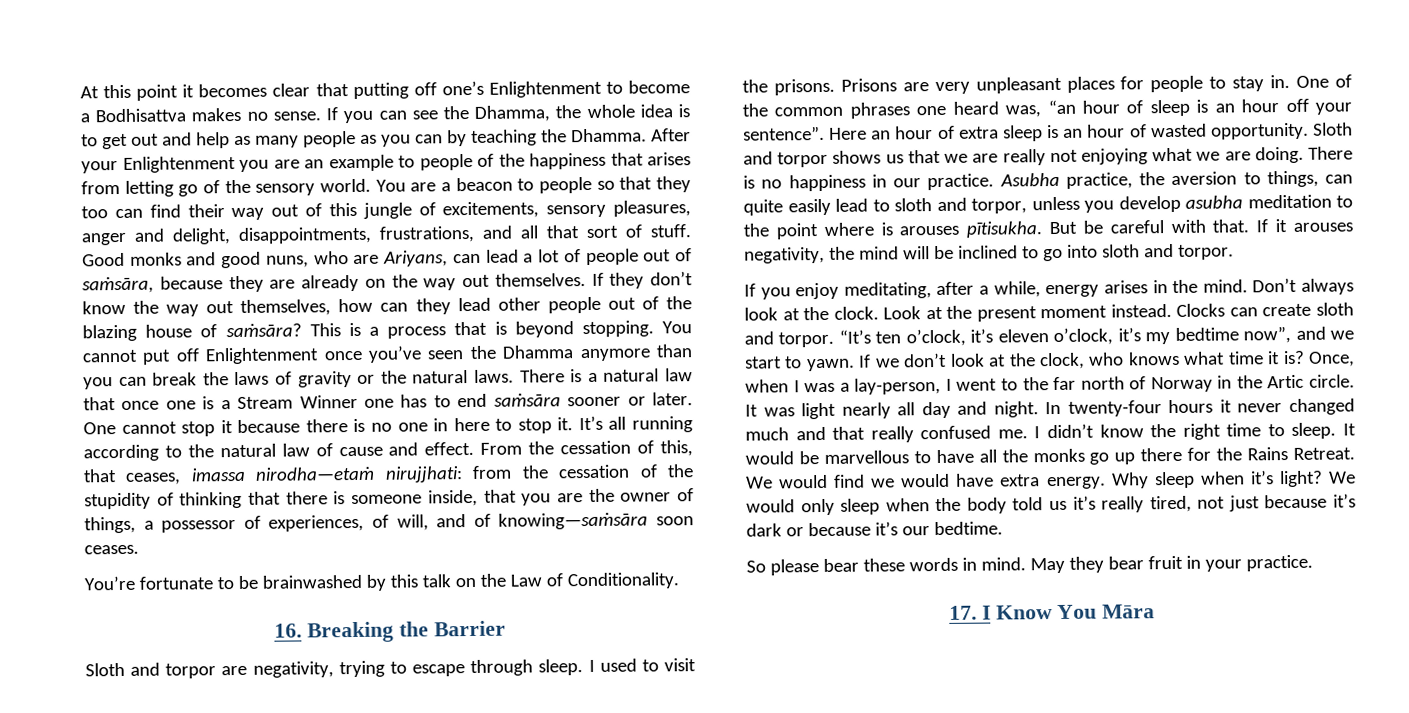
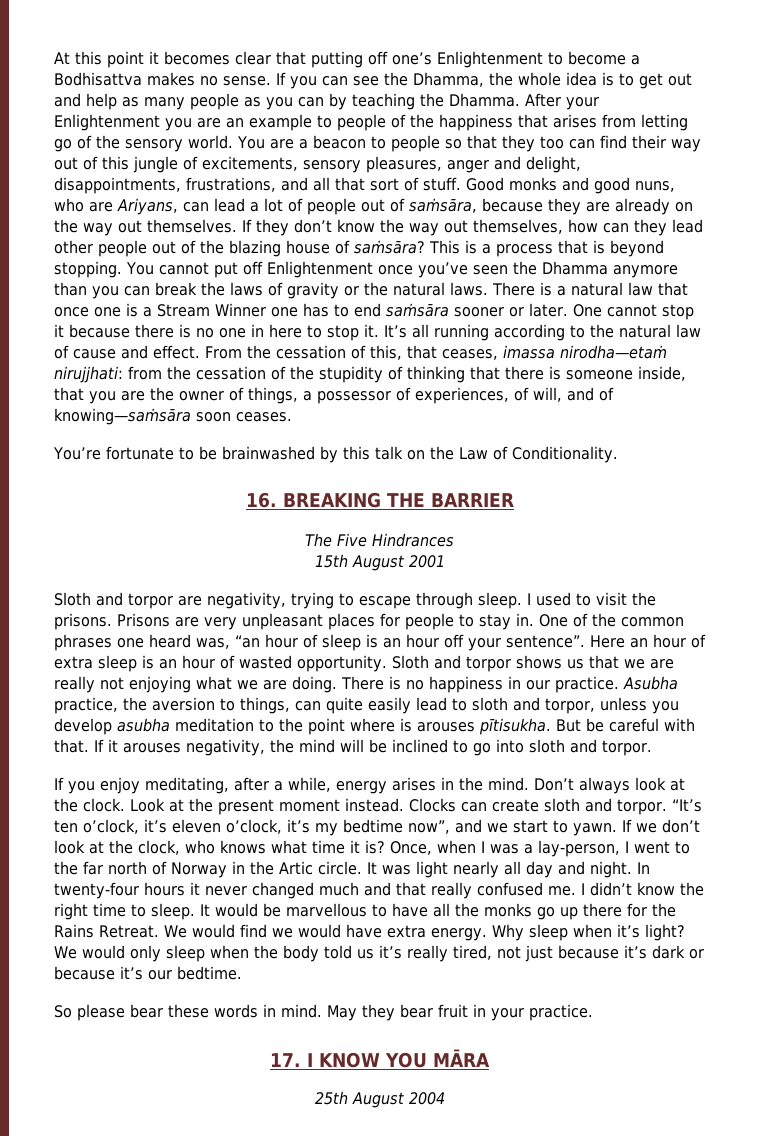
- 16. Breaking the Barrier
+ 16. BREAKING THE BARRIER
+ The Five Hindrances
+ 15th August 2001
- 17. I Know You Māra
+ 17. I KNOW YOU MĀRA
+ 25th August 2004

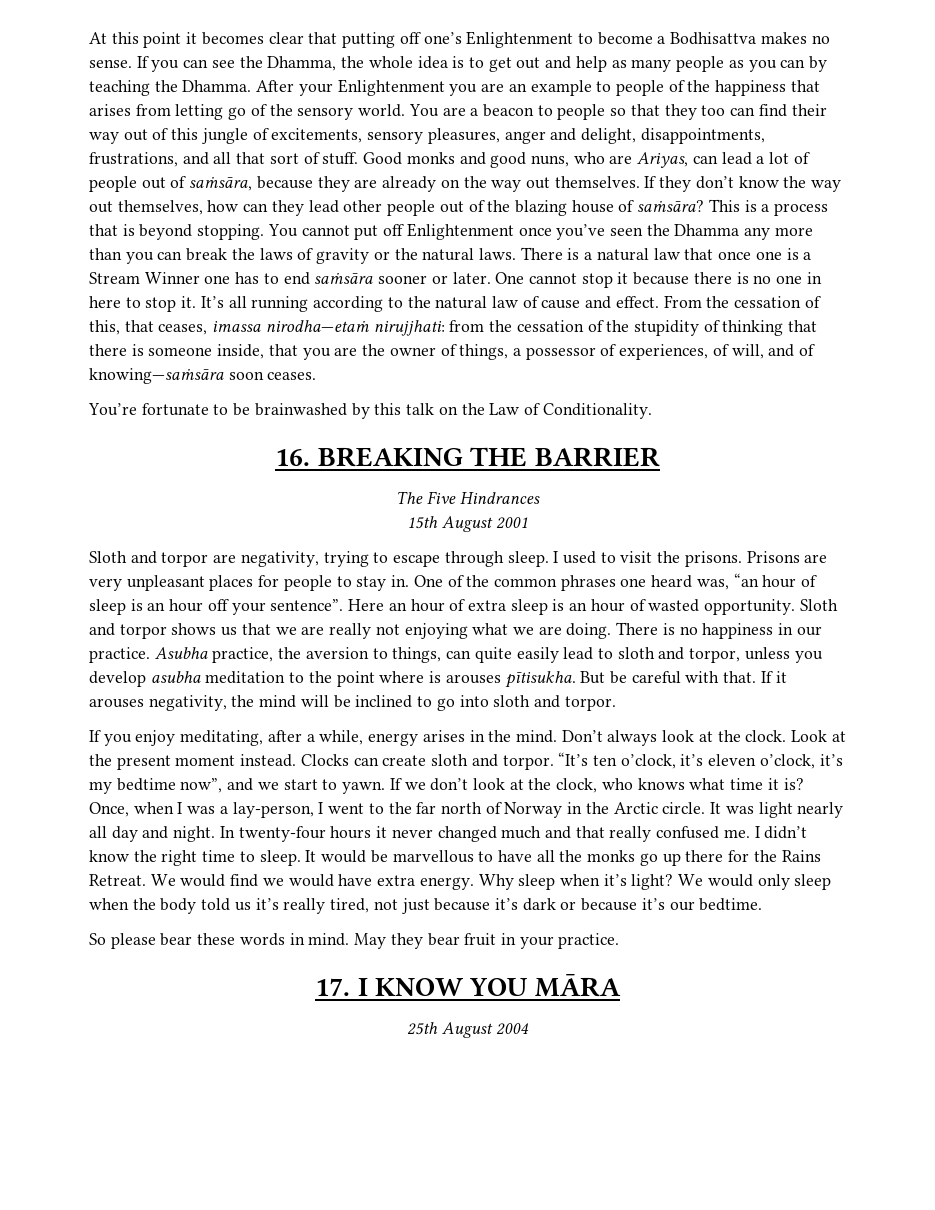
- Good monks and good nuns, who are Ariyans, can lead a lot of people out of saṁsāra, because they are already on the way out themselves.
+ Good monks and good nuns, who are Ariyas, can lead a lot of people out of saṁsāra, because they are already on the way out themselves.
- You cannot put off Enlightenment once you’ve seen the Dhamma anymore than you can break the laws of gravity or the natural laws.
+ You cannot put off Enlightenment once you’ve seen the Dhamma any more than you can break the laws of gravity or the natural laws.
- Once, when I was a lay-person, I went to the far north of Norway in the Artic circle.
+ Once, when I was a lay-person, I went to the far north of Norway in the Arctic circle.

